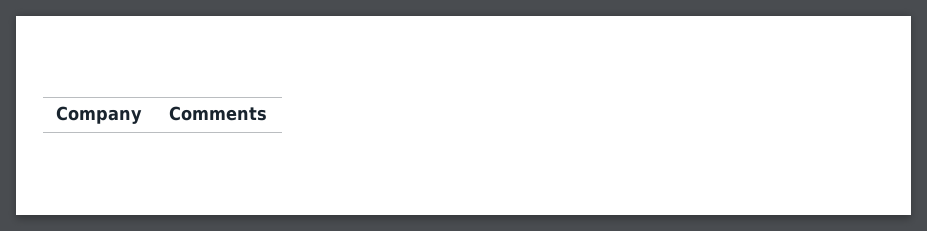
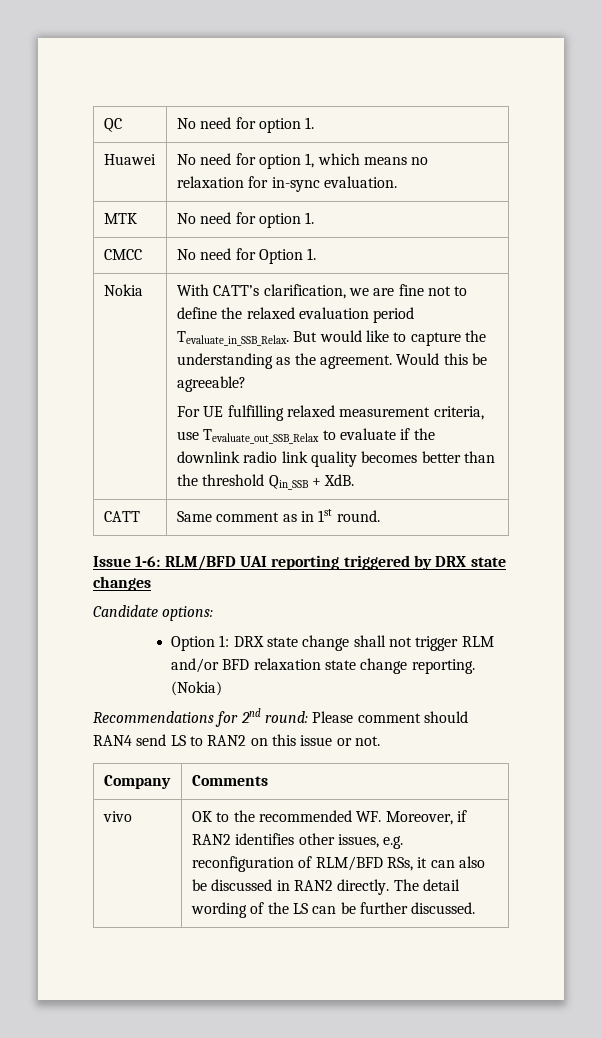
+ QC | No need for option 1.
+ Huawei | No need for option 1, which means no relaxation for in-sync evaluation.
+ MTK | No need for option 1.
+ CMCC | No need for Option 1.
+ Nokia | With CATT’s clarification, we are fine not to define the relaxed evaluation period Tevaluate_in_SSB_Relax. But would like to capture the understanding as the agreement. Would this be agreeable?
+ For UE fulfilling relaxed measurement criteria, use Tevaluate_out_SSB_Relax to evaluate if the downlink radio link quality becomes better than the threshold Qin_SSB + XdB.
+ CATT | Same comment as in 1st round.
+ Issue 1-6: RLM/BFD UAI reporting triggered by DRX state changes
+ Candidate options:
+ Option 1: DRX state change shall not trigger RLM and/or BFD relaxation state change reporting. (Nokia)
+ Recommendations for 2nd round: Please comment should RAN4 send LS to RAN2 on this issue or not.
  Company | Comments
+ vivo | OK to the recommended WF. Moreover, if RAN2 identifies other issues, e.g. reconfiguration of RLM/BFD RSs, it can also be discussed in RAN2 directly. The detail wording of the LS can be further discussed.

